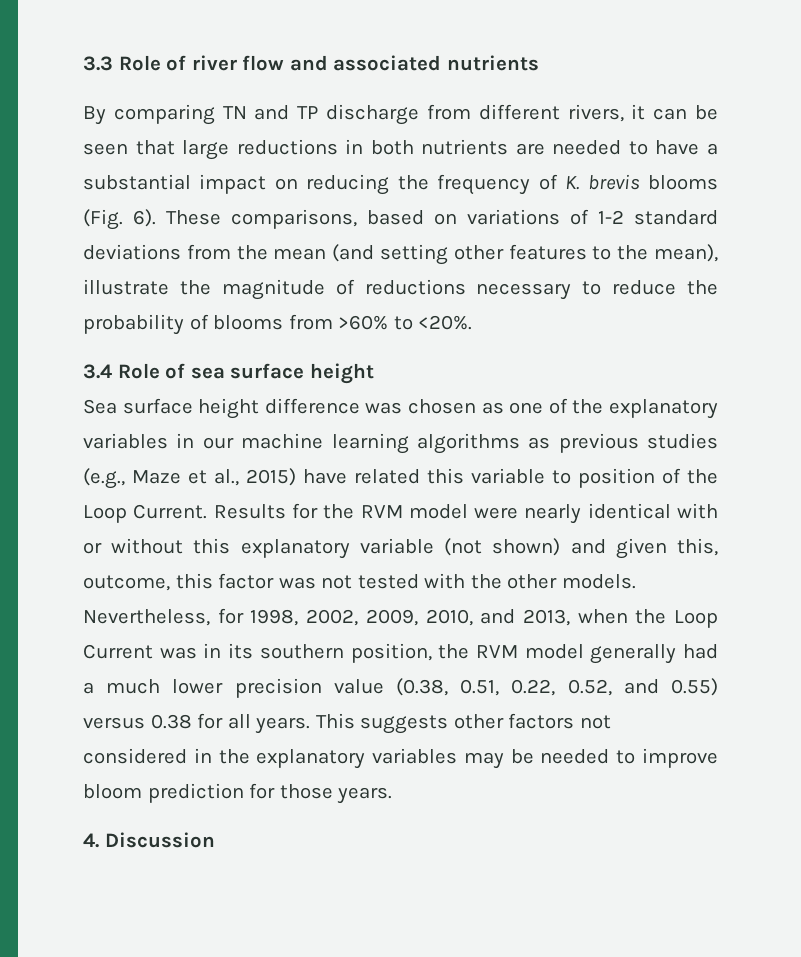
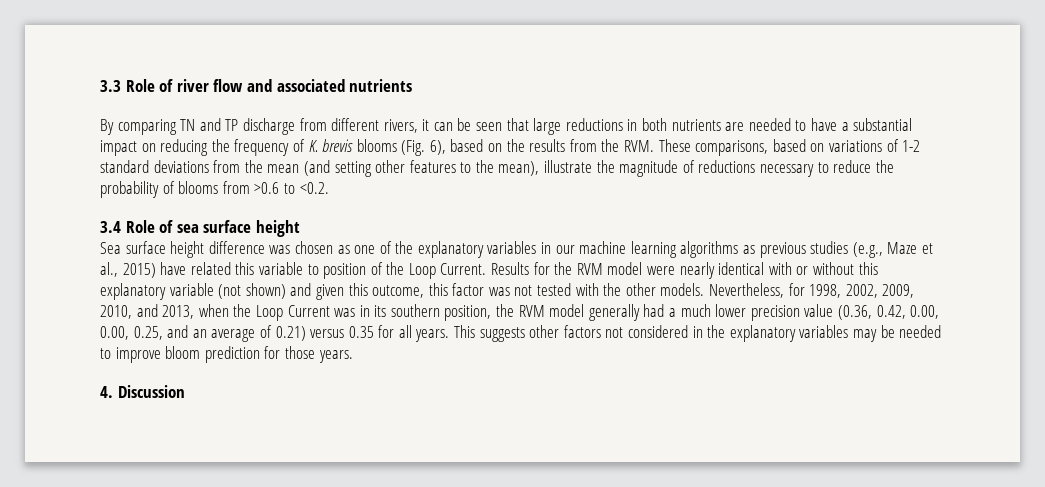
- By comparing TN and TP discharge from different rivers, it can be seen that large reductions in both nutrients are needed to have a substantial impact on reducing the frequency of K. brevis blooms (Fig. 6). These comparisons, based on variations of 1-2 standard deviations from the mean (and setting other features to the mean), illustrate the magnitude of reductions necessary to reduce the probability of blooms from >60% to <20%.
+ By comparing TN and TP discharge from different rivers, it can be seen that large reductions in both nutrients are needed to have a substantial impact on reducing the frequency of K. brevis blooms (Fig. 6), based on the results from the RVM. These comparisons, based on variations of 1-2 standard deviations from the mean (and setting other features to the mean), illustrate the magnitude of reductions necessary to reduce the probability of blooms from >0.6 to <0.2.
- Results for the RVM model were nearly identical with or without this explanatory variable (not shown) and given this, outcome, this factor was not tested with the other models.
+ Results for the RVM model were nearly identical with or without this explanatory variable (not shown) and given this outcome, this factor was not tested with the other models.
- Nevertheless, for 1998, 2002, 2009, 2010, and 2013, when the Loop Current was in its southern position, the RVM model generally had a much lower precision value (0.38, 0.51, 0.22, 0.52, and 0.55) versus 0.38 for all years.
+ Nevertheless, for 1998, 2002, 2009, 2010, and 2013, when the Loop Current was in its southern position, the RVM model generally had a much lower precision value (0.36, 0.42, 0.00, 0.00, 0.25, and an average of 0.21) versus 0.35 for all years.

